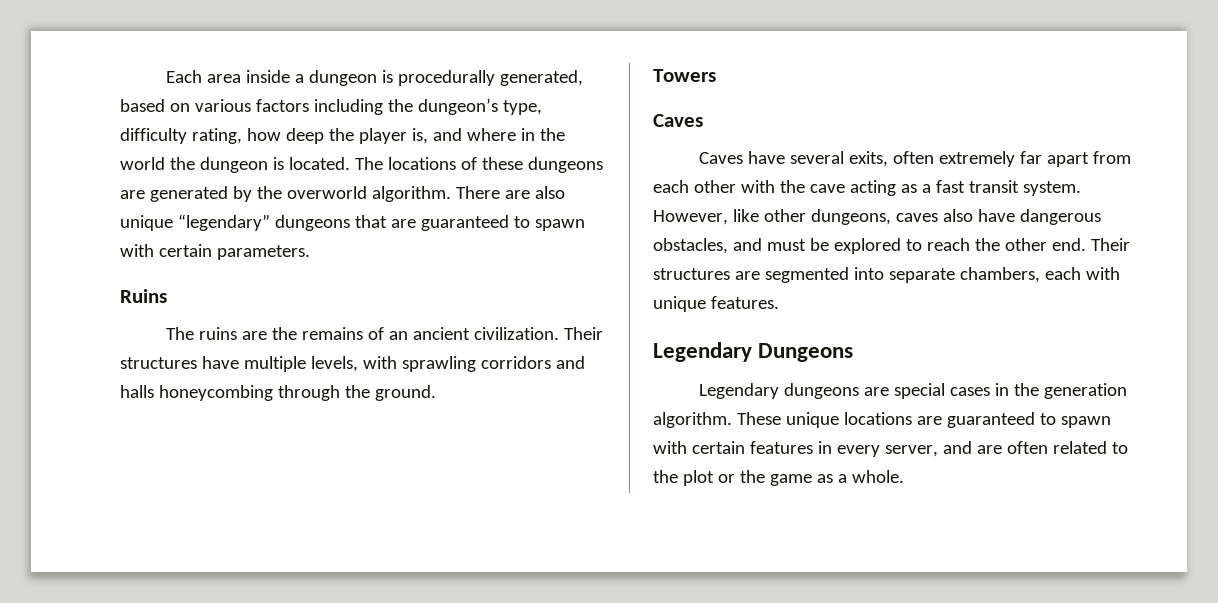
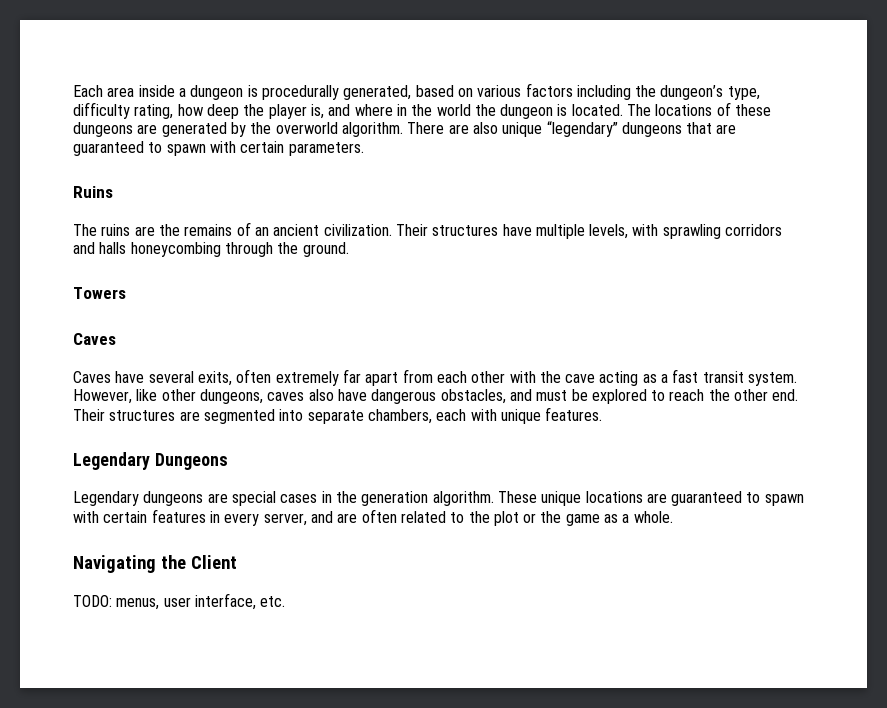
+ Navigating the Client
+ TODO: menus, user interface, etc.

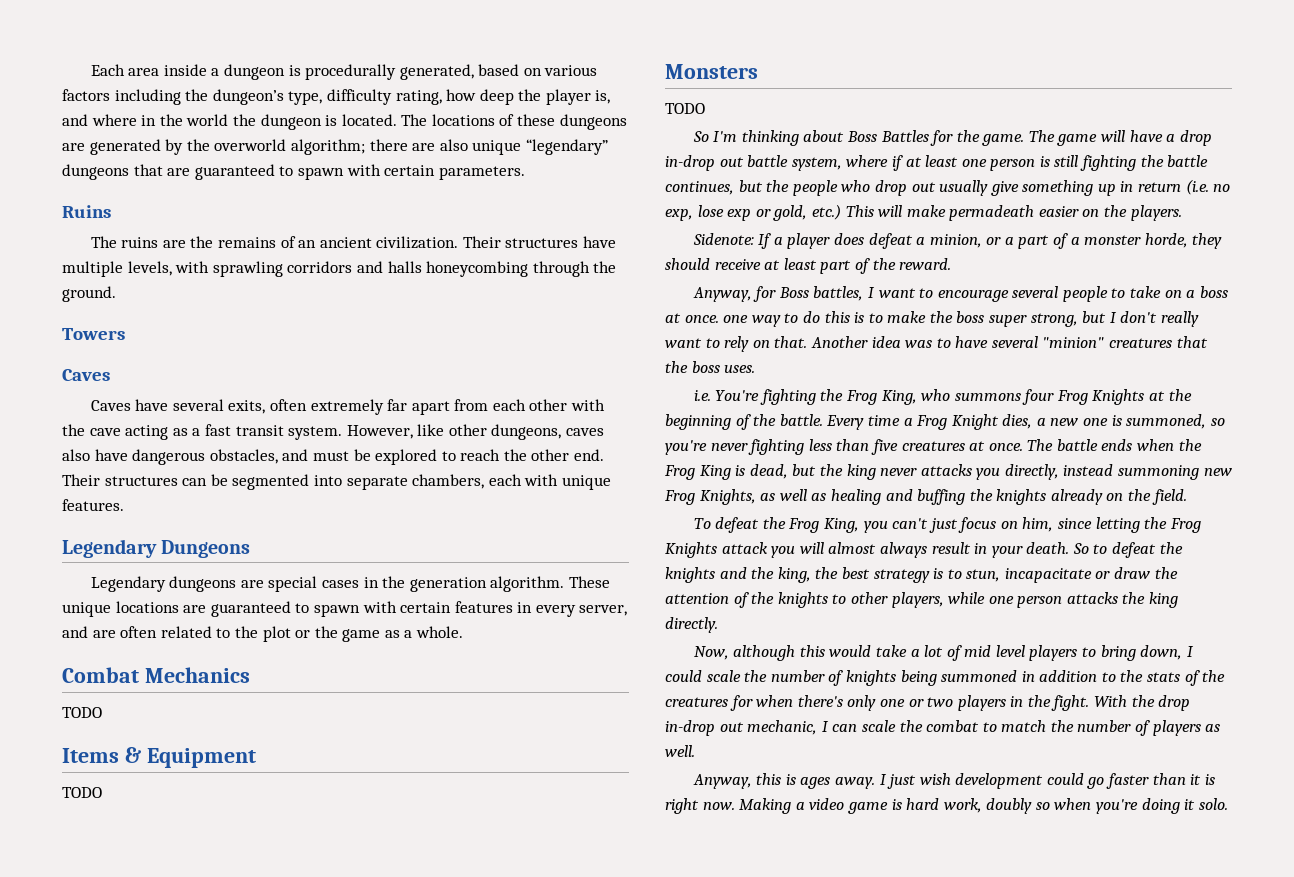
- The locations of these dungeons are generated by the overworld algorithm. There are also unique “legendary” dungeons that are guaranteed to spawn with certain parameters.
+ The locations of these dungeons are generated by the overworld algorithm; there are also unique “legendary” dungeons that are guaranteed to spawn with certain parameters.
- Their structures are segmented into separate chambers, each with unique features.
+ Their structures can be segmented into separate chambers, each with unique features.
- Navigating the Client
- TODO: menus, user interface, etc.
+ Combat Mechanics
+ TODO
+ Items & Equipment
+ TODO
+ Monsters
+ TODO
+ So I'm thinking about Boss Battles for the game. The game will have a drop in-drop out battle system, where if at least one person is still fighting the battle continues, but the people who drop out usually give something up in return (i.e. no exp, lose exp or gold, etc.) This will make permadeath easier on the players.
+ Sidenote: If a player does defeat a minion, or a part of a monster horde, they should receive at least part of the reward.
+ Anyway, for Boss battles, I want to encourage several people to take on a boss at once. one way to do this is to make the boss super strong, but I don't really want to rely on that. Another idea was to have several "minion" creatures that the boss uses.
+ i.e. You're fighting the Frog King, who summons four Frog Knights at the beginning of the battle. Every time a Frog Knight dies, a new one is summoned, so you're never fighting less than five creatures at once. The battle ends when the Frog King is dead, but the king never attacks you directly, instead summoning new Frog Knights, as well as healing and buffing the knights already on the field.
+ To defeat the Frog King, you can't just focus on him, since letting the Frog Knights attack you will almost always result in your death. So to defeat the knights and the king, the best strategy is to stun, incapacitate or draw the attention of the knights to other players, while one person attacks the king directly.
+ Now, although this would take a lot of mid level players to bring down, I could scale the number of knights being summoned in addition to the stats of the creatures for when there's only one or two players in the fight. With the drop in-drop out mechanic, I can scale the combat to match the number of players as well.
+ Anyway, this is ages away. I just wish development could go faster than it is right now. Making a video game is hard work, doubly so when you're doing it solo.

